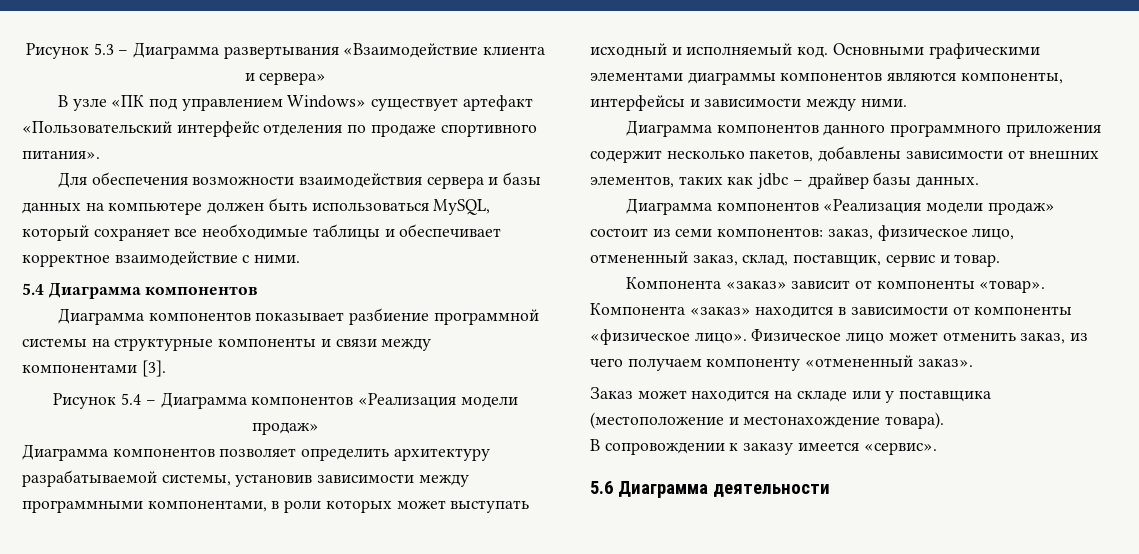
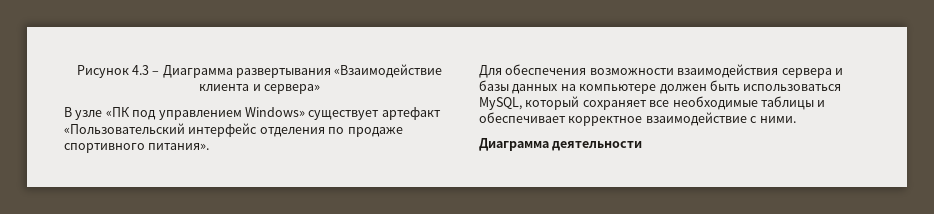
- Рисунок 5.3 – Диаграмма развертывания «Взаимодействие клиента и сервера»
+ Рисунок 4.3 – Диаграмма развертывания «Взаимодействие клиента и сервера»
- 5.4 Диаграмма компонентов
- Диаграмма компонентов показывает разбиение программной системы на структурные компоненты и связи между компонентами [3].
- Рисунок 5.4 – Диаграмма компонентов «Реализация модели продаж»
- Диаграмма компонентов позволяет определить архитектуру разрабатываемой системы, установив зависимости между программными компонентами, в роли которых может выступать исходный и исполняемый код. Основными графическими элементами диаграммы компонентов являются компоненты, интерфейсы и зависимости между ними.
- Диаграмма компонентов данного программного приложения содержит несколько пакетов, добавлены зависимости от внешних элементов, таких как jdbc – драйвер базы данных.
- Диаграмма компонентов «Реализация модели продаж» состоит из семи компонентов: заказ, физическое лицо, отмененный заказ, склад, поставщик, сервис и товар.
- Компонента «заказ» зависит от компоненты «товар». Компонента «заказ» находится в зависимости от компоненты «физическое лицо». Физическое лицо может отменить заказ, из чего получаем компоненту «отмененный заказ».
- Заказ может находится на складе или у поставщика (местоположение и местонахождение товара).
- В сопровождении к заказу имеется «сервис».
- 5.6 Диаграмма деятельности
+ Диаграмма деятельности

